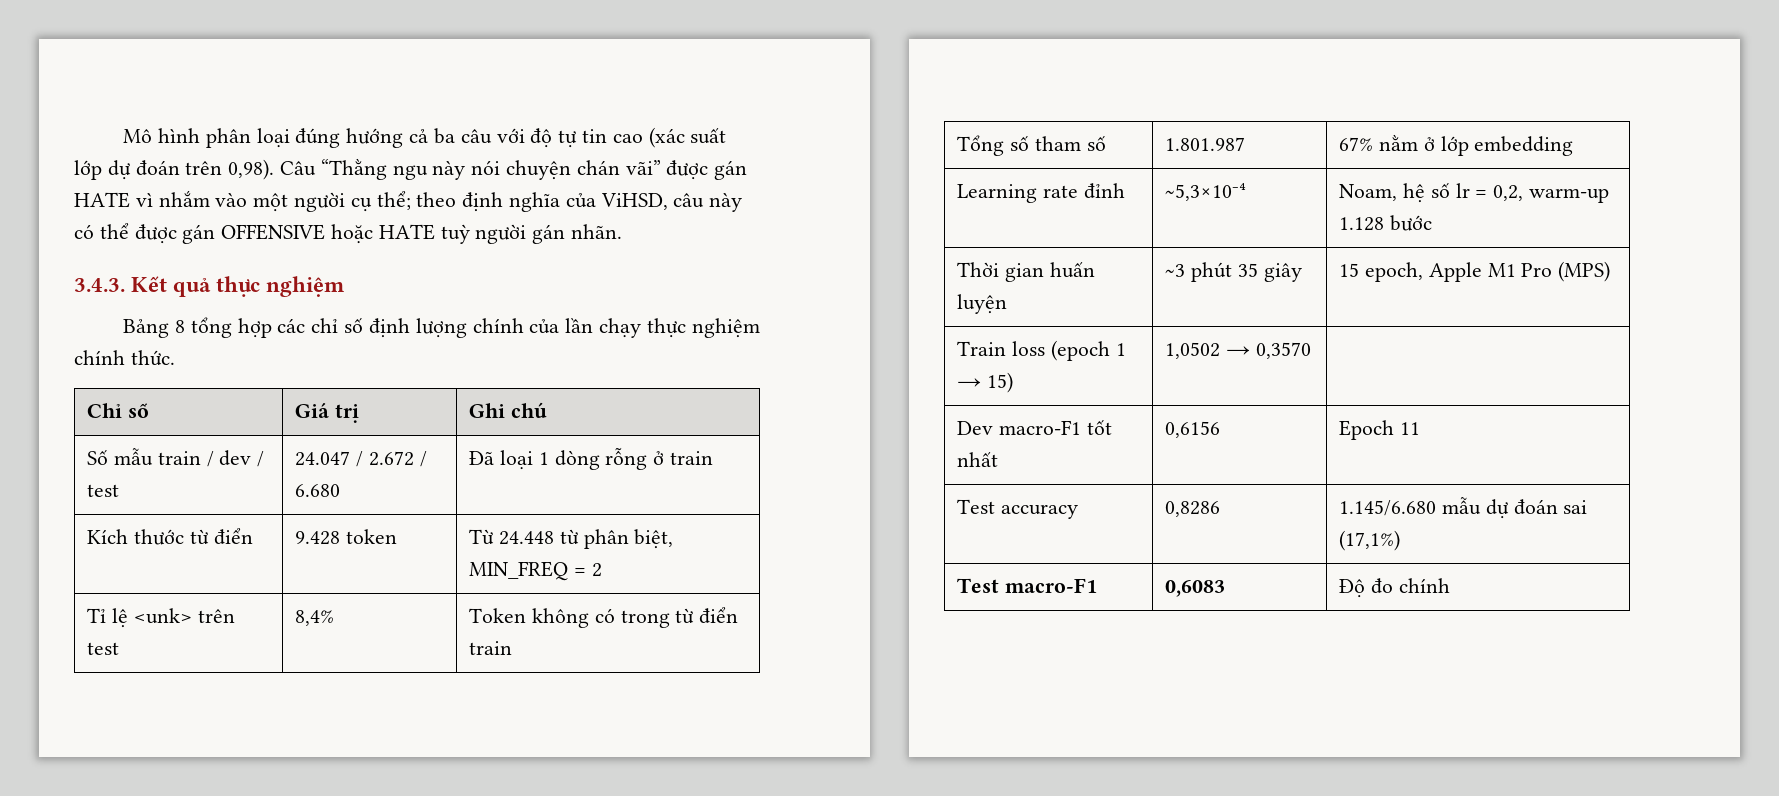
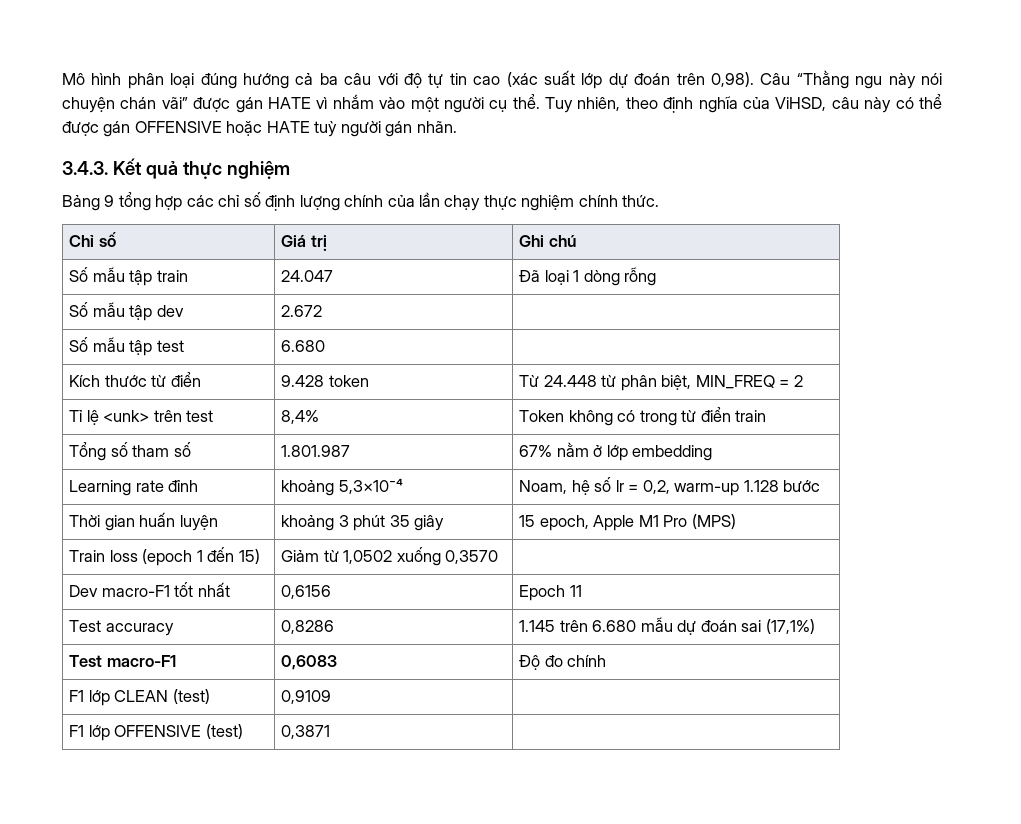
- Câu “Thằng ngu này nói chuyện chán vãi” được gán HATE vì nhắm vào một người cụ thể; theo định nghĩa của ViHSD, câu này có thể được gán OFFENSIVE hoặc HATE tuỳ người gán nhãn.
+ Câu “Thằng ngu này nói chuyện chán vãi” được gán HATE vì nhắm vào một người cụ thể. Tuy nhiên, theo định nghĩa của ViHSD, câu này có thể được gán OFFENSIVE hoặc HATE tuỳ người gán nhãn.
- Bảng 8 tổng hợp các chỉ số định lượng chính của lần chạy thực nghiệm chính thức.
+ Bảng 9 tổng hợp các chỉ số định lượng chính của lần chạy thực nghiệm chính thức.
- Số mẫu train / dev / test | 24.047 / 2.672 / 6.680 | Đã loại 1 dòng rỗng ở train
+ Số mẫu tập train | 24.047 | Đã loại 1 dòng rỗng
+ Số mẫu tập dev | 2.672 |
+ Số mẫu tập test | 6.680 |
- Learning rate đỉnh | ~5,3×10⁻⁴ | Noam, hệ số lr = 0,2, warm-up 1.128 bước
+ Learning rate đỉnh | khoảng 5,3×10⁻⁴ | Noam, hệ số lr = 0,2, warm-up 1.128 bước
- Thời gian huấn luyện | ~3 phút 35 giây | 15 epoch, Apple M1 Pro (MPS)
+ Thời gian huấn luyện | khoảng 3 phút 35 giây | 15 epoch, Apple M1 Pro (MPS)
- Train loss (epoch 1 → 15) | 1,0502 → 0,3570 |
+ Train loss (epoch 1 đến 15) | Giảm từ 1,0502 xuống 0,3570 |
- Test accuracy | 0,8286 | 1.145/6.680 mẫu dự đoán sai (17,1%)
+ Test accuracy | 0,8286 | 1.145 trên 6.680 mẫu dự đoán sai (17,1%)
+ F1 lớp CLEAN (test) | 0,9109 |
+ F1 lớp OFFENSIVE (test) | 0,3871 |

